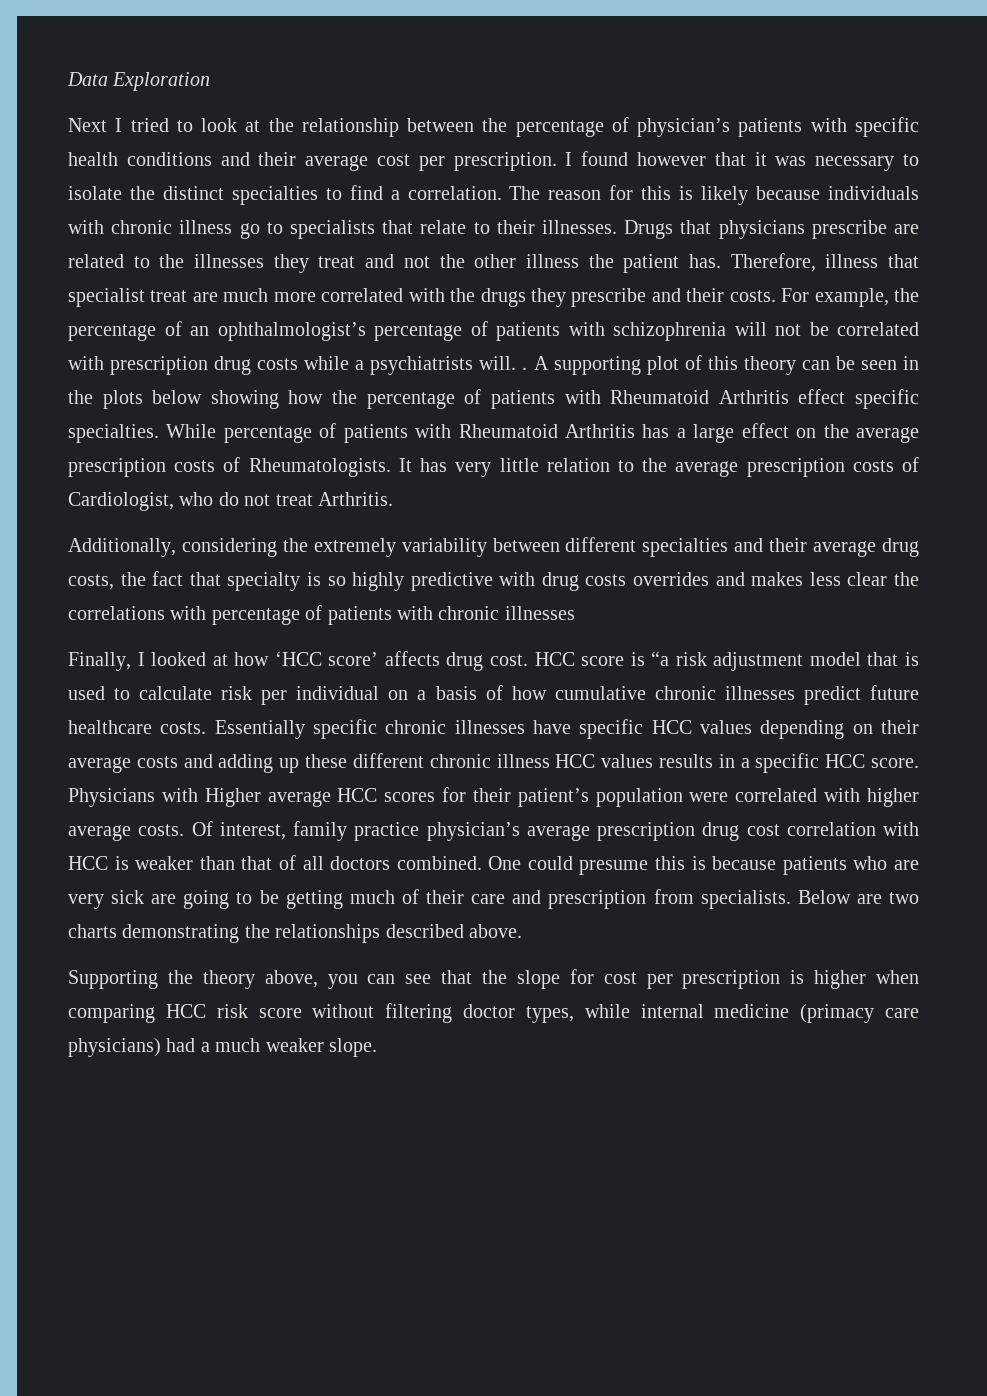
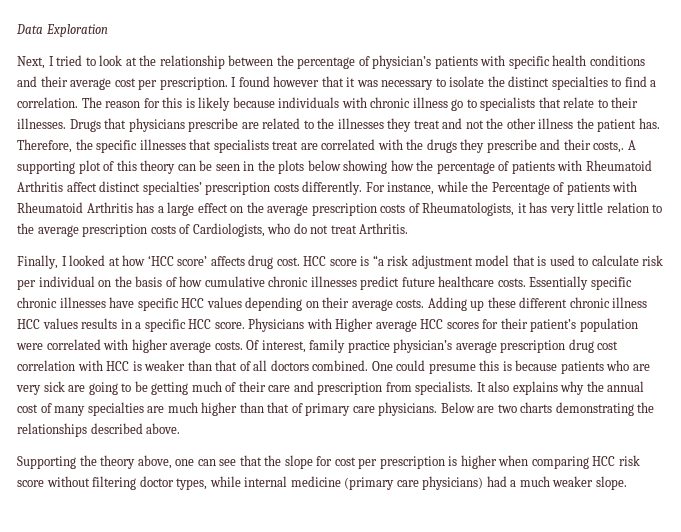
- Next I tried to look at the relationship between the percentage of physician’s patients with specific health conditions and their average cost per prescription.
+ Next, I tried to look at the relationship between the percentage of physician’s patients with specific health conditions and their average cost per prescription.
- Therefore, illness that specialist treat are much more correlated with the drugs they prescribe and their costs. For example, the percentage of an ophthalmologist’s percentage of patients with schizophrenia will not be correlated with prescription drug costs while a psychiatrists will. .
+ Therefore, the specific illnesses that specialists treat are correlated with the drugs they prescribe and their costs,.
- A supporting plot of this theory can be seen in the plots below showing how the percentage of patients with Rheumatoid Arthritis effect specific specialties. While percentage of patients with Rheumatoid Arthritis has a large effect on the average prescription costs of Rheumatologists. It has very little relation to the average prescription costs of Cardiologist, who do not treat Arthritis.
+ A supporting plot of this theory can be seen in the plots below showing how the percentage of patients with Rheumatoid Arthritis affect distinct specialties’ prescription costs differently. For instance, while the Percentage of patients with Rheumatoid Arthritis has a large effect on the average prescription costs of Rheumatologists, it has very little relation to the average prescription costs of Cardiologists, who do not treat Arthritis.
- Additionally, considering the extremely variability between different specialties and their average drug costs, the fact that specialty is so highly predictive with drug costs overrides and makes less clear the correlations with percentage of patients with chronic illnesses
- HCC score is “a risk adjustment model that is used to calculate risk per individual on a basis of how cumulative chronic illnesses predict future healthcare costs.
+ HCC score is “a risk adjustment model that is used to calculate risk per individual on the basis of how cumulative chronic illnesses predict future healthcare costs.
- Essentially specific chronic illnesses have specific HCC values depending on their average costs and adding up these different chronic illness HCC values results in a specific HCC score.
+ Essentially specific chronic illnesses have specific HCC values depending on their average costs. Adding up these different chronic illness HCC values results in a specific HCC score.
+ It also explains why the annual cost of many specialties are much higher than that of primary care physicians.
- Supporting the theory above, you can see that the slope for cost per prescription is higher when comparing HCC risk score without filtering doctor types, while internal medicine (primacy care physicians) had a much weaker slope.
+ Supporting the theory above, one can see that the slope for cost per prescription is higher when comparing HCC risk score without filtering doctor types, while internal medicine (primary care physicians) had a much weaker slope.

